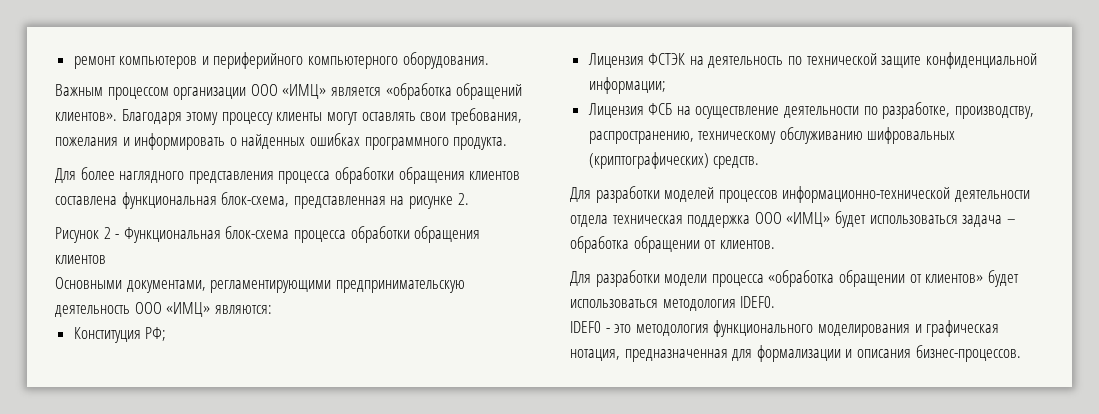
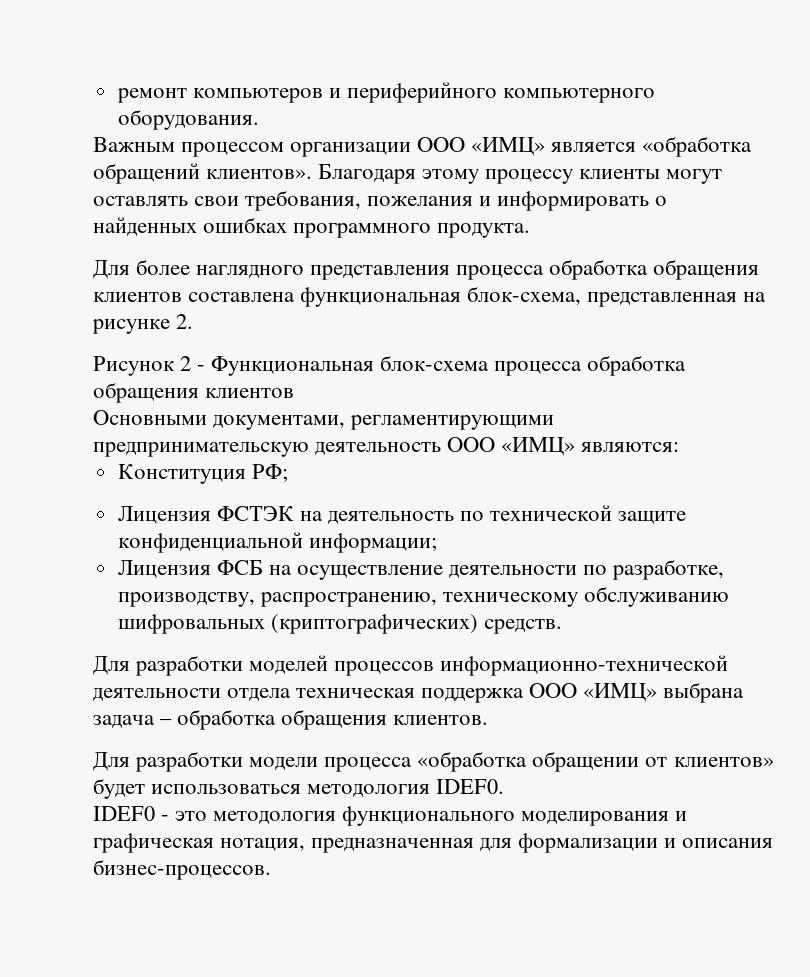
- Для более наглядного представления процесса обработки обращения клиентов составлена функциональная блок-схема, представленная на рисунке 2.
+ Для более наглядного представления процесса обработка обращения клиентов составлена функциональная блок-схема, представленная на рисунке 2.
- Рисунок 2 - Функциональная блок-схема процесса обработки обращения клиентов
+ Рисунок 2 - Функциональная блок-схема процесса обработка обращения клиентов
- Для разработки моделей процессов информационно-технической деятельности отдела техническая поддержка ООО «ИМЦ» будет использоваться задача – обработка обращении от клиентов.
+ Для разработки моделей процессов информационно-технической деятельности отдела техническая поддержка ООО «ИМЦ» выбрана задача – обработка обращения клиентов.

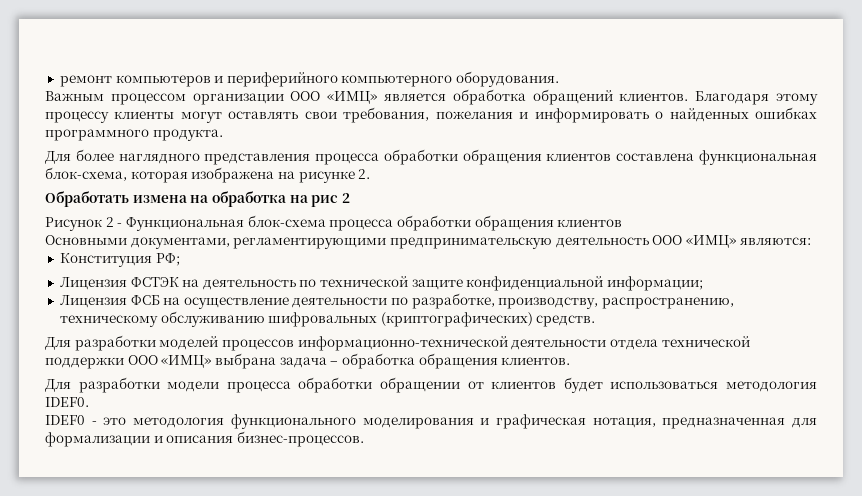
- Важным процессом организации ООО «ИМЦ» является «обработка обращений клиентов».
+ Важным процессом организации ООО «ИМЦ» является обработка обращений клиентов.
- Для более наглядного представления процесса обработка обращения клиентов составлена функциональная блок-схема, представленная на рисунке 2.
+ Для более наглядного представления процесса обработки обращения клиентов составлена функциональная блок-схема, которая изображена на рисунке 2.
+ Обработать измена на обработка на рис 2
- Рисунок 2 - Функциональная блок-схема процесса обработка обращения клиентов
+ Рисунок 2 - Функциональная блок-схема процесса обработки обращения клиентов
- Для разработки моделей процессов информационно-технической деятельности отдела техническая поддержка ООО «ИМЦ» выбрана задача – обработка обращения клиентов.
+ Для разработки моделей процессов информационно-технической деятельности отдела технической поддержки ООО «ИМЦ» выбрана задача – обработка обращения клиентов.
- Для разработки модели процесса «обработка обращении от клиентов» будет использоваться методология IDEF0.
+ Для разработки модели процесса обработки обращении от клиентов будет использоваться методология IDEF0.

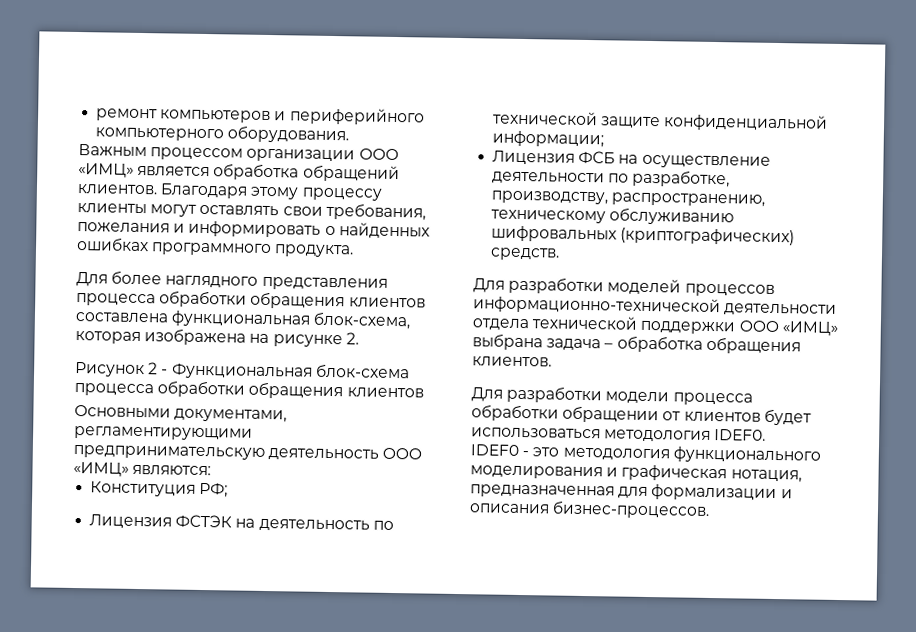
- Обработать измена на обработка на рис 2

